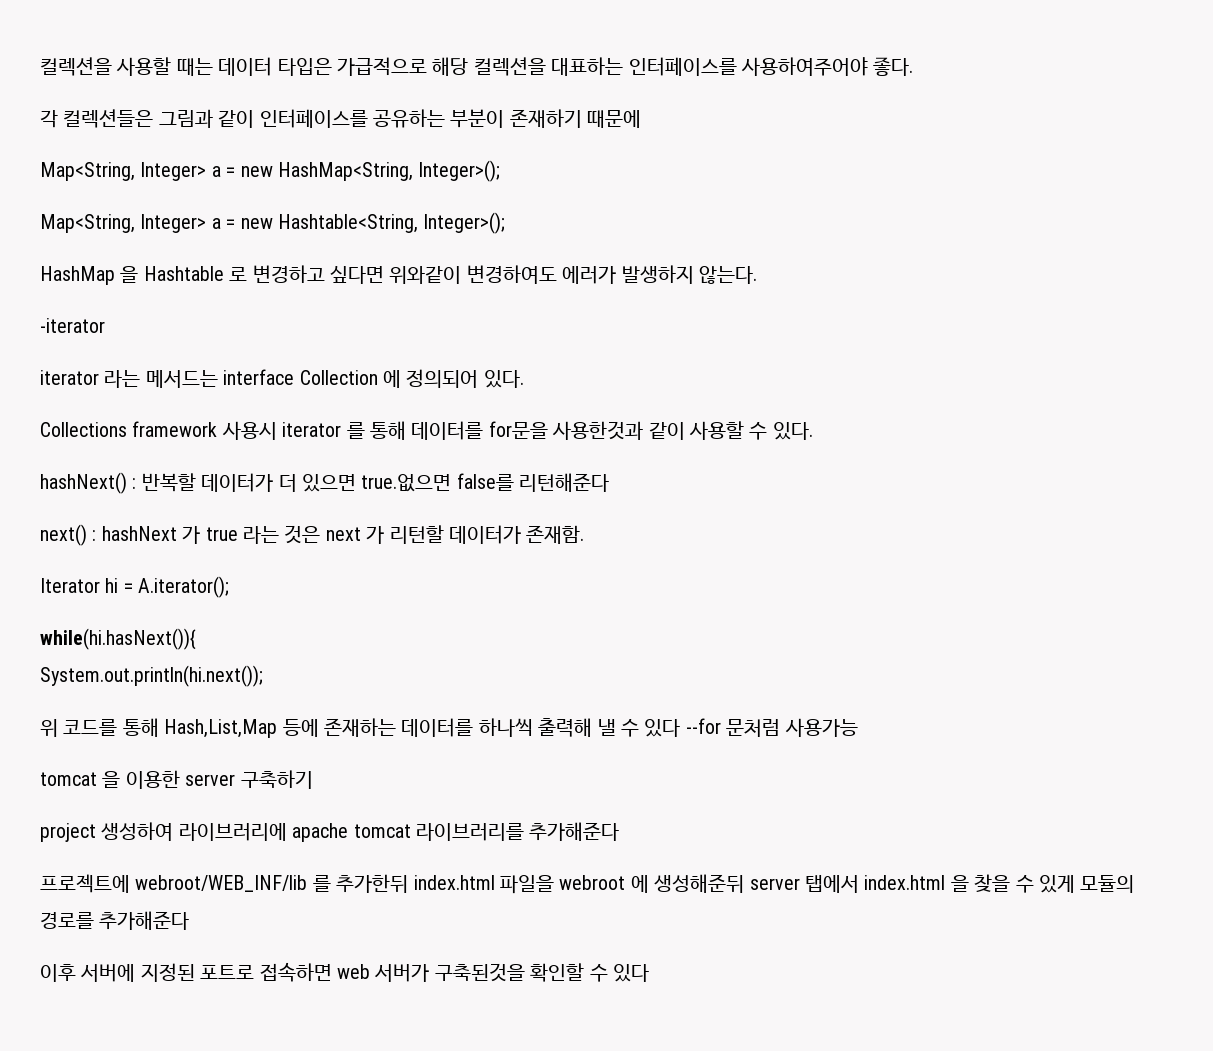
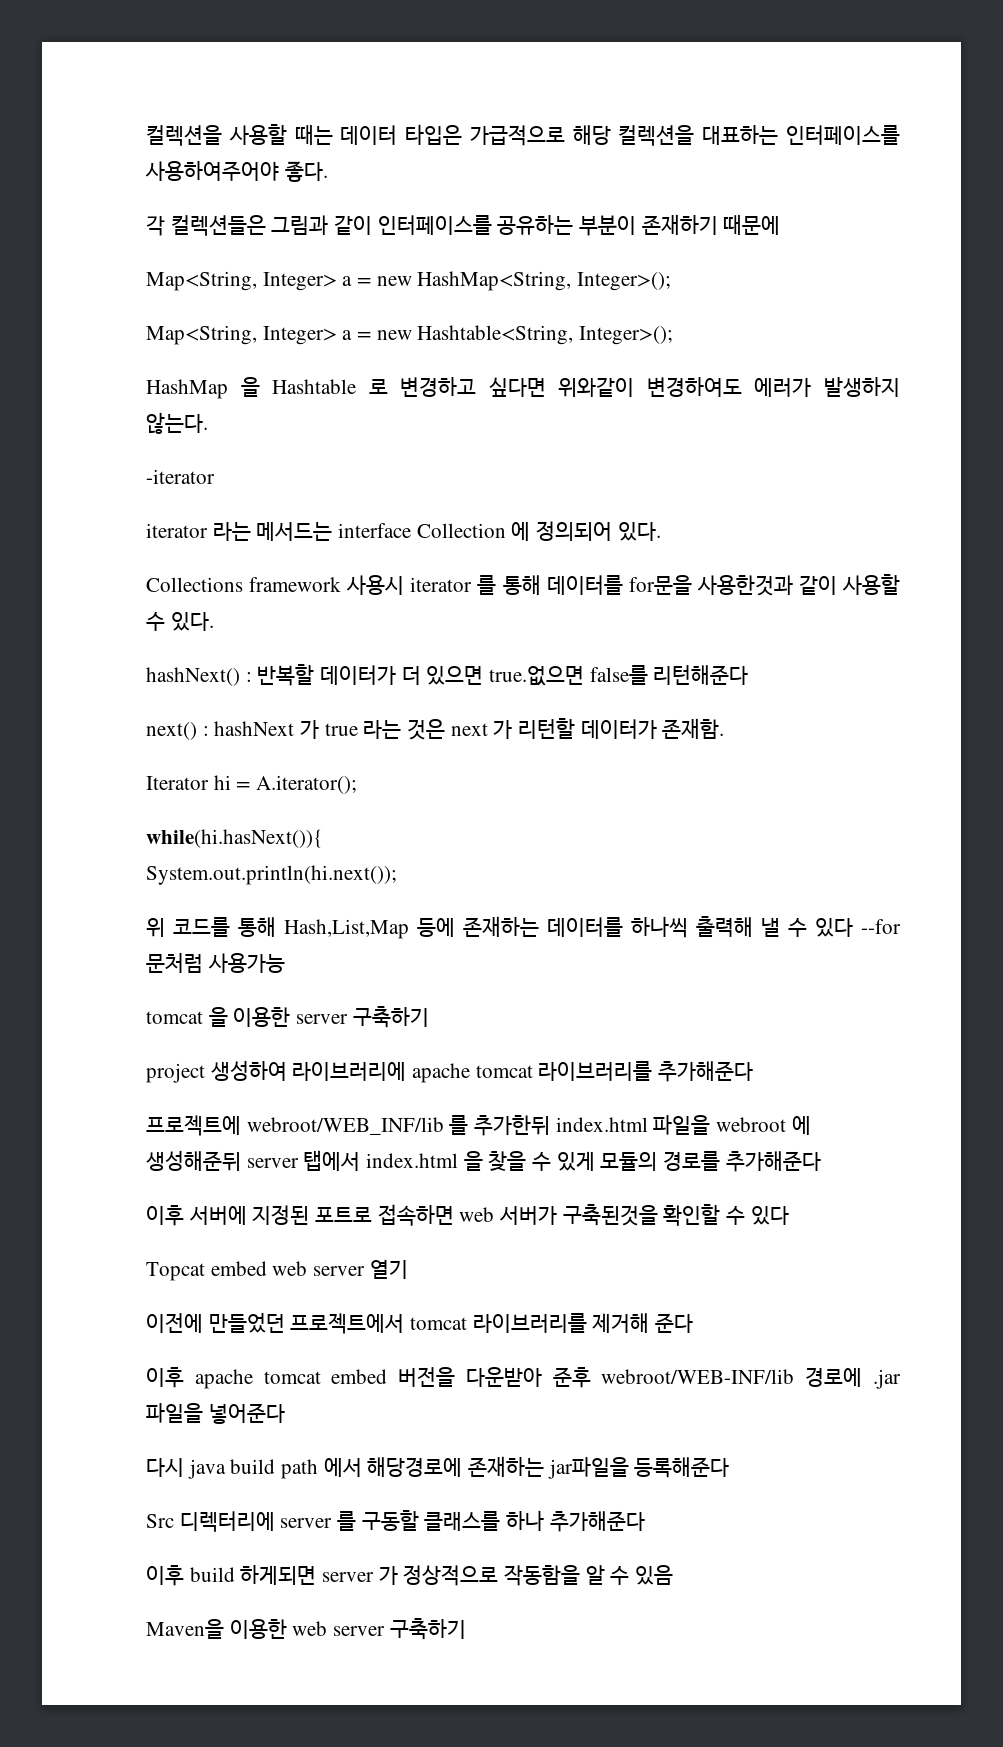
+ Topcat embed web server 열기
+ 이전에 만들었던 프로젝트에서 tomcat 라이브러리를 제거해 준다
+ 이후 apache tomcat embed 버전을 다운받아 준후 webroot/WEB-INF/lib 경로에 .jar 파일을 넣어준다
+ 다시 java build path 에서 해당경로에 존재하는 jar파일을 등록해준다
+ Src 디렉터리에 server 를 구동할 클래스를 하나 추가해준다
+ 이후 build 하게되면 server 가 정상적으로 작동함을 알 수 있음
+ Maven을 이용한 web server 구축하기

